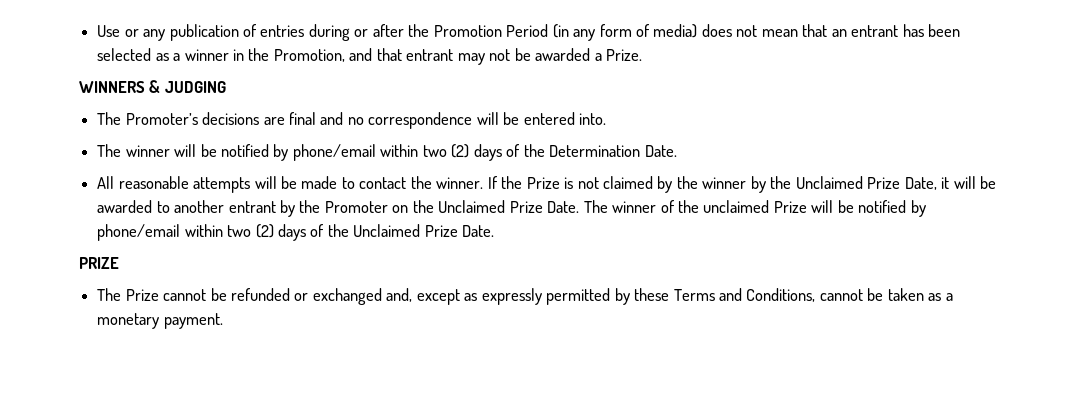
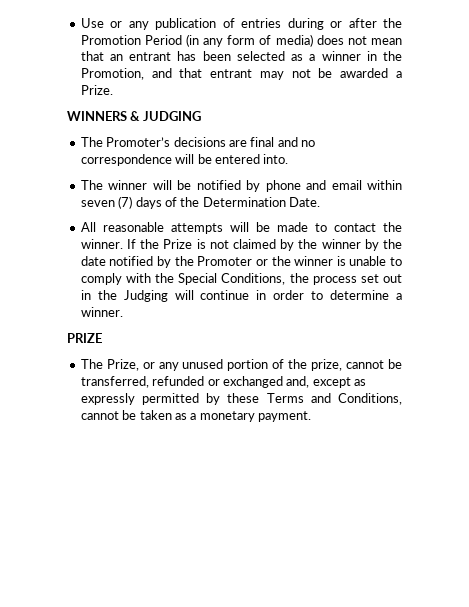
- The winner will be notified by phone/email within two (2) days of the Determination Date.
+ The winner will be notified by phone and email within seven (7) days of the Determination Date.
- If the Prize is not claimed by the winner by the Unclaimed Prize Date, it will be awarded to another entrant by the Promoter on the Unclaimed Prize Date. The winner of the unclaimed Prize will be notified by phone/email within two (2) days of the Unclaimed Prize Date.
+ If the Prize is not claimed by the winner by the date notified by the Promoter or the winner is unable to comply with the Special Conditions, the process set out in the Judging will continue in order to determine a winner.
  PRIZE
- The Prize cannot be refunded or exchanged and, except as expressly permitted by these Terms and Conditions, cannot be taken as a monetary payment.
+ The Prize, or any unused portion of the prize, cannot be transferred, refunded or exchanged and, except as expressly permitted by these Terms and Conditions, cannot be taken as a monetary payment.

